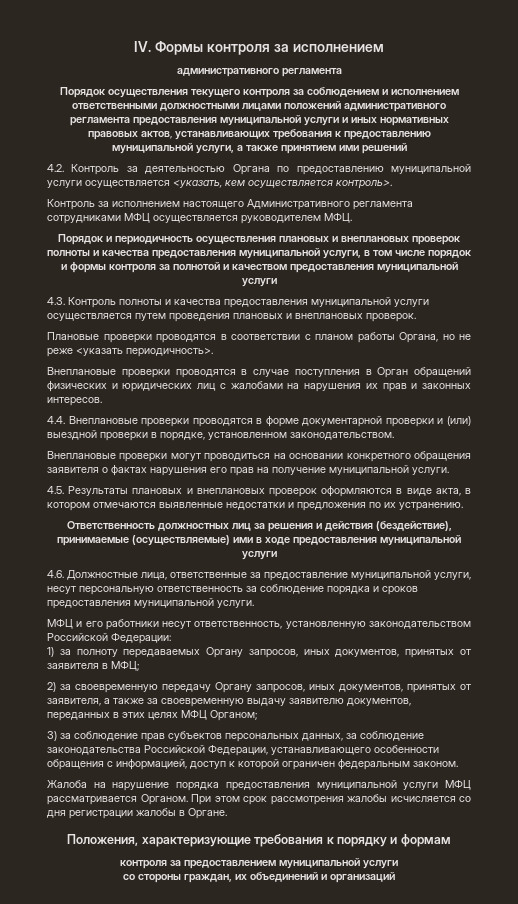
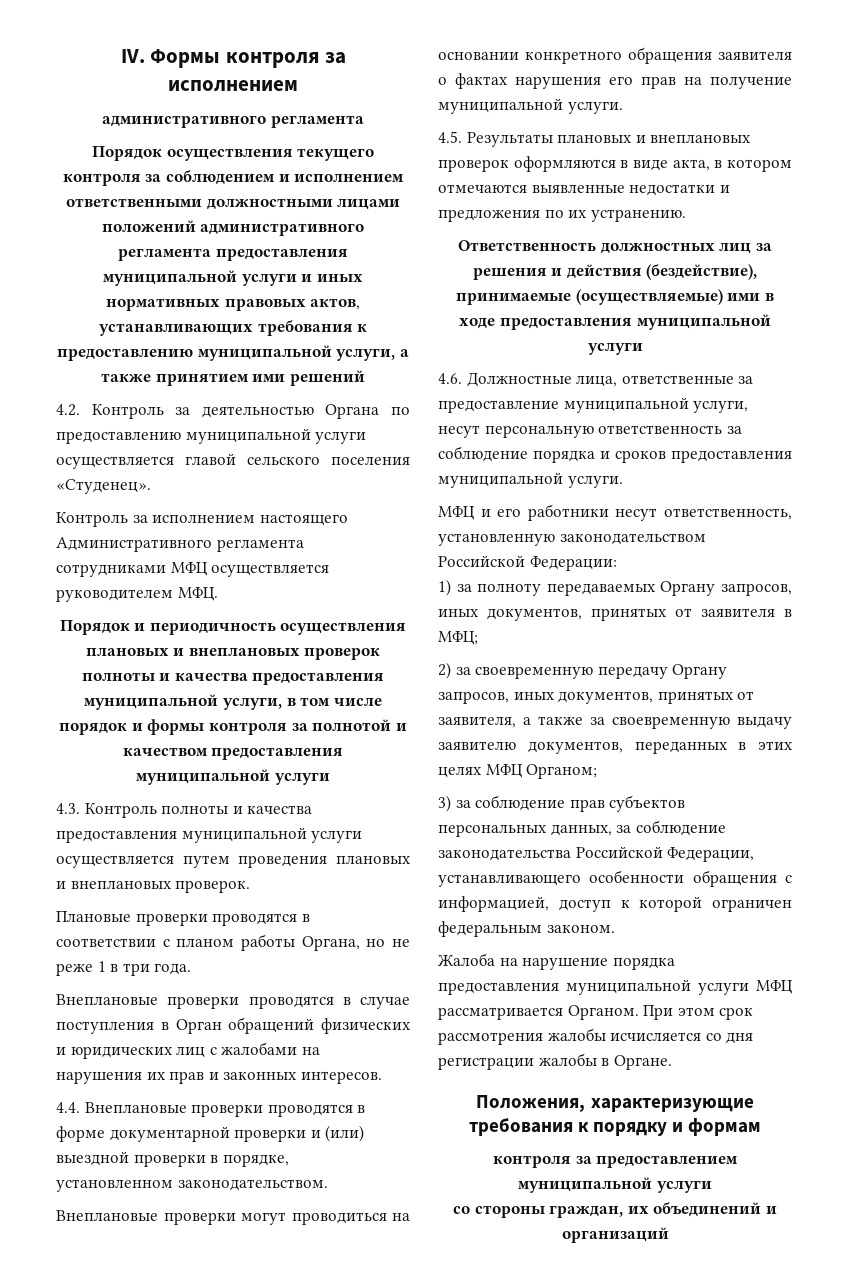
- 4.2. Контроль за деятельностью Органа по предоставлению муниципальной услуги осуществляется <указать, кем осуществляется контроль>.
+ 4.2. Контроль за деятельностью Органа по предоставлению муниципальной услуги осуществляется главой сельского поселения «Студенец».
- Плановые проверки проводятся в соответствии с планом работы Органа, но не реже <указать периодичность>.
+ Плановые проверки проводятся в соответствии с планом работы Органа, но не реже 1 в три года.

